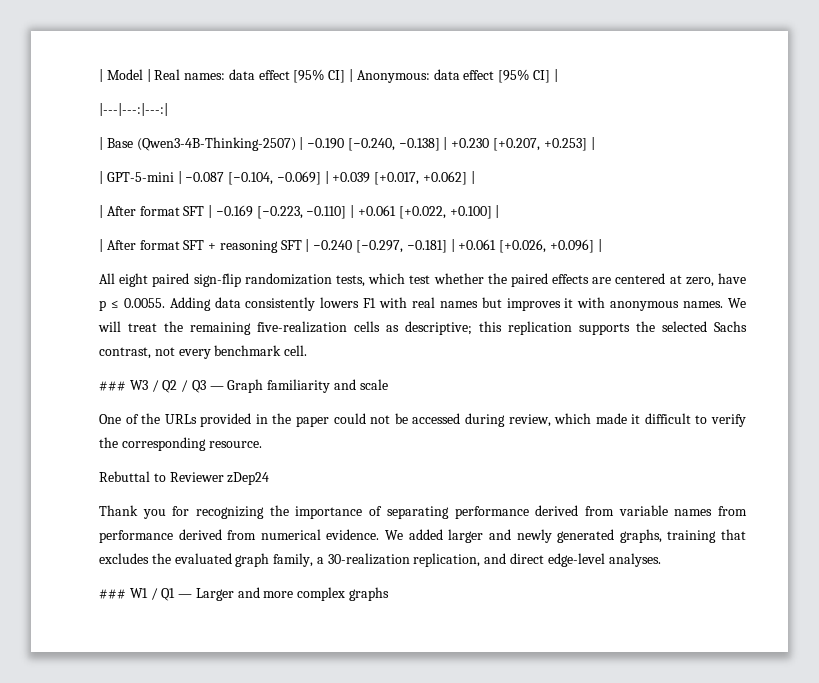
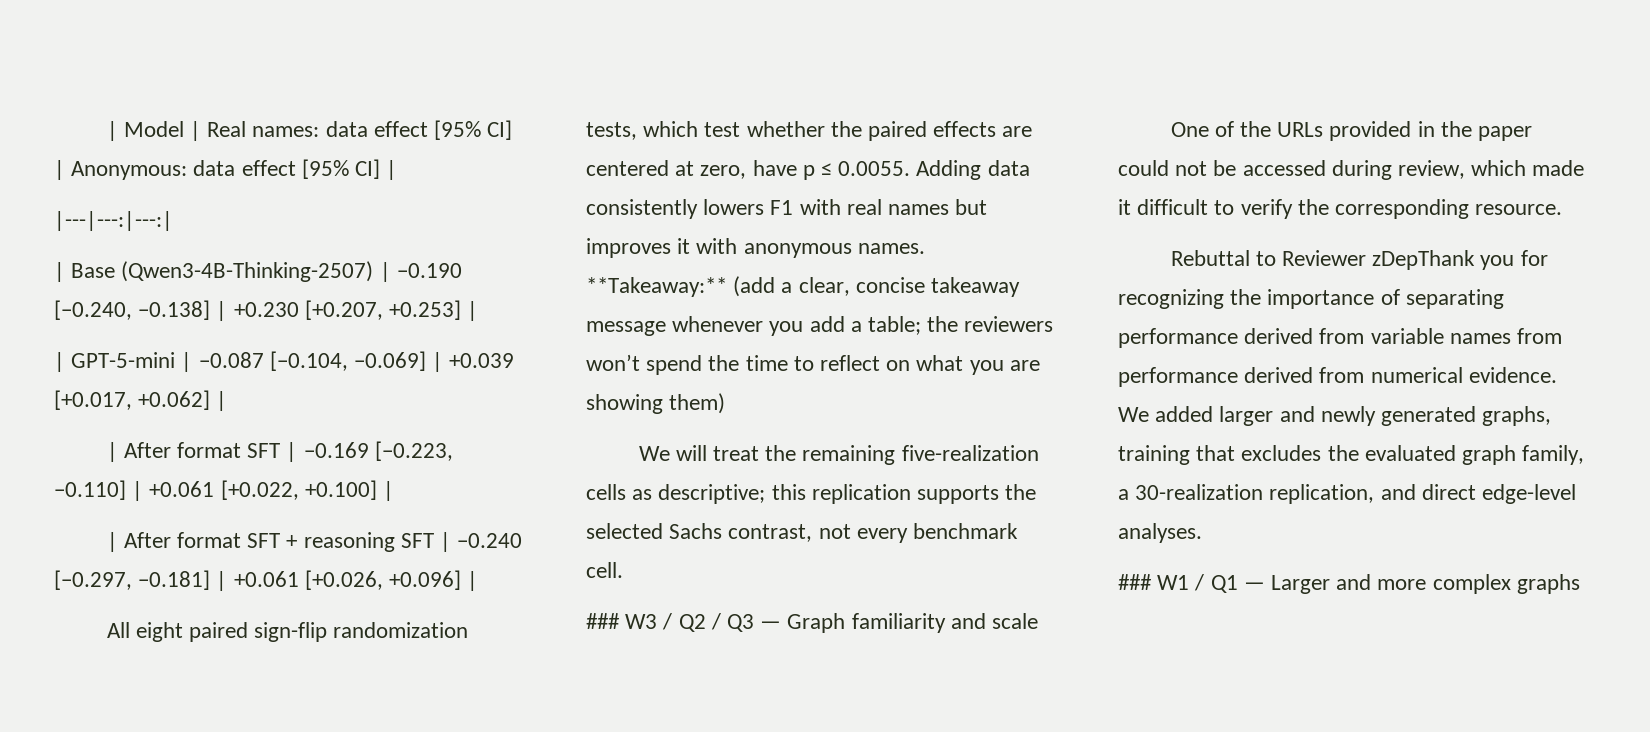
- All eight paired sign-flip randomization tests, which test whether the paired effects are centered at zero, have p ≤ 0.0055. Adding data consistently lowers F1 with real names but improves it with anonymous names. We will treat the remaining five-realization cells as descriptive; this replication supports the selected Sachs contrast, not every benchmark cell.
+ All eight paired sign-flip randomization tests, which test whether the paired effects are centered at zero, have p ≤ 0.0055. Adding data consistently lowers F1 with real names but improves it with anonymous names. **Takeaway:** (add a clear, concise takeaway message whenever you add a table; the reviewers won’t spend the time to reflect on what you are showing them)
+ We will treat the remaining five-realization cells as descriptive; this replication supports the selected Sachs contrast, not every benchmark cell.
- Rebuttal to Reviewer zDep24
- Thank you for recognizing the importance of separating performance derived from variable names from performance derived from numerical evidence.
+ Rebuttal to Reviewer zDepThank you for recognizing the importance of separating performance derived from variable names from performance derived from numerical evidence.

